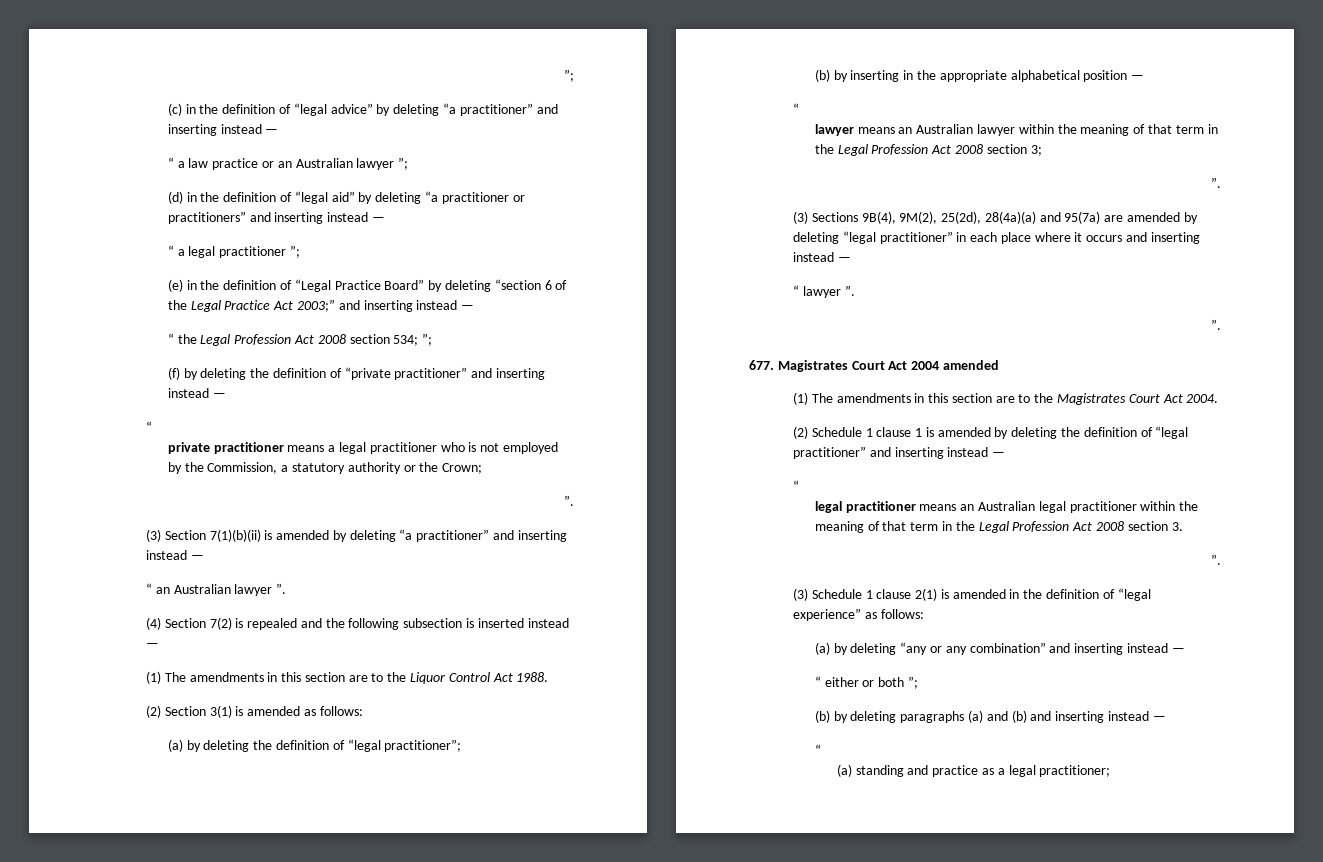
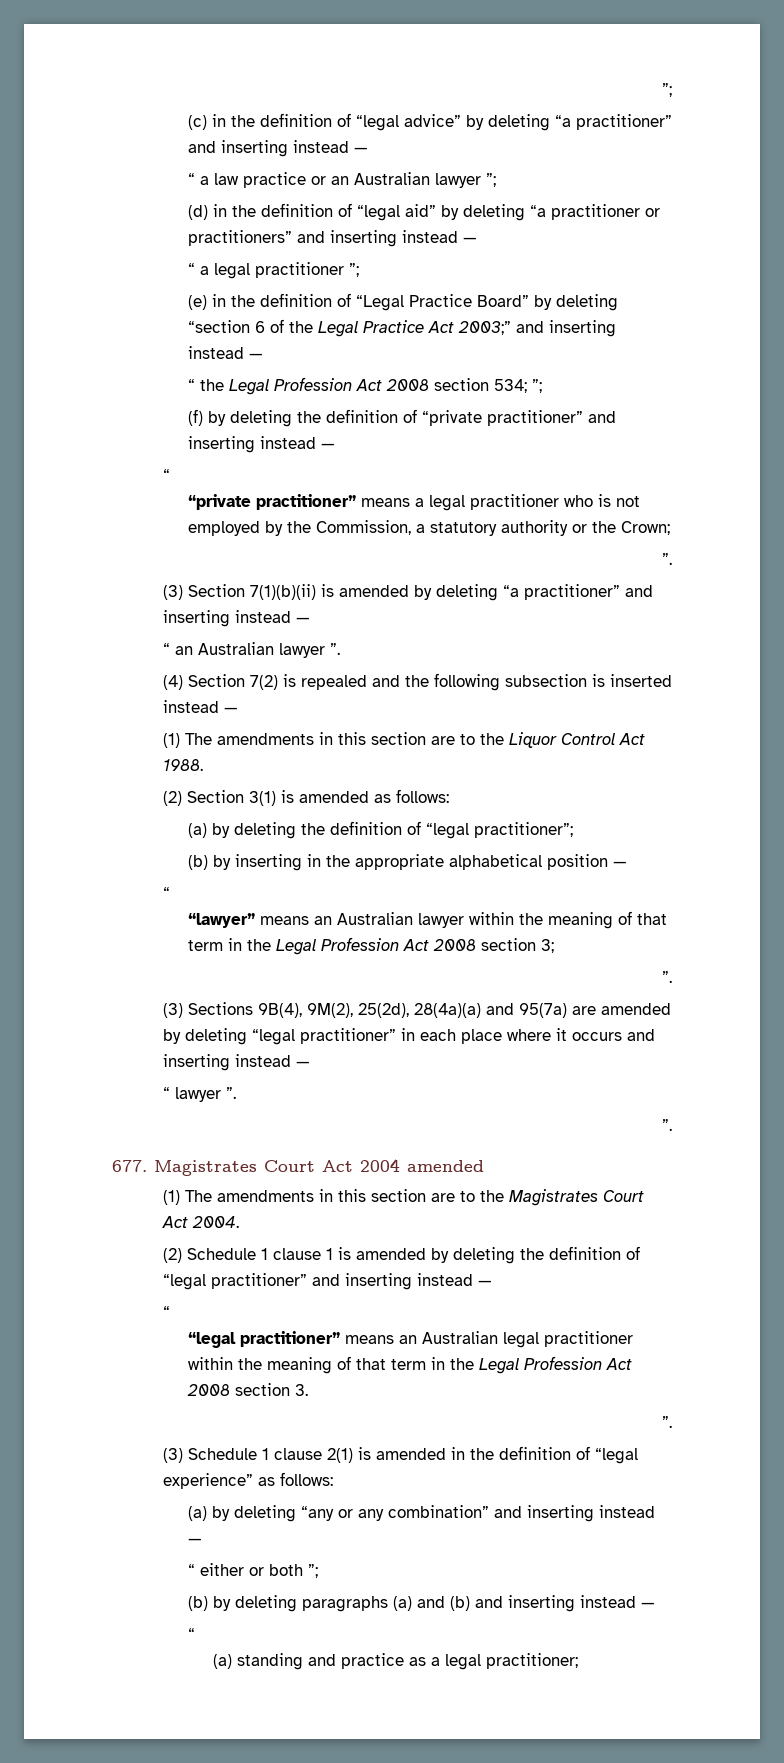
- private practitioner means a legal practitioner who is not employed by the Commission, a statutory authority or the Crown;
+ “private practitioner” means a legal practitioner who is not employed by the Commission, a statutory authority or the Crown;
- lawyer means an Australian lawyer within the meaning of that term in the Legal Profession Act 2008 section 3;
+ “lawyer” means an Australian lawyer within the meaning of that term in the Legal Profession Act 2008 section 3;
- legal practitioner means an Australian legal practitioner within the meaning of that term in the Legal Profession Act 2008 section 3.
+ “legal practitioner” means an Australian legal practitioner within the meaning of that term in the Legal Profession Act 2008 section 3.

